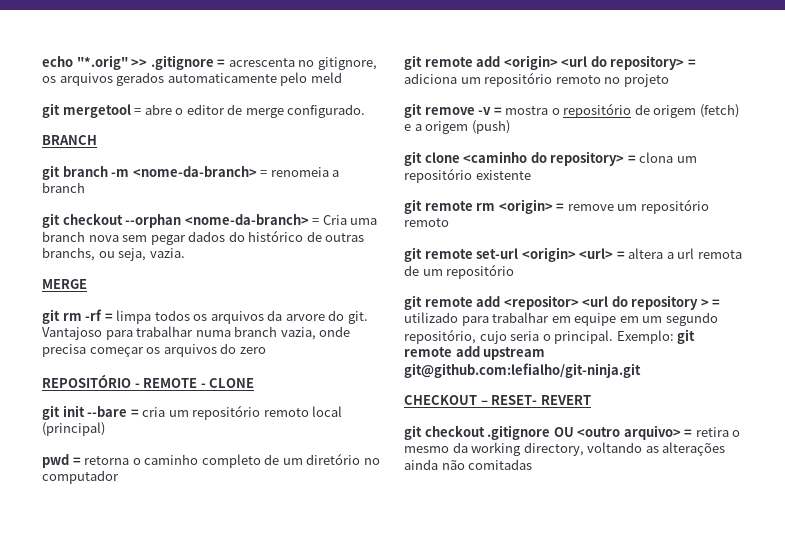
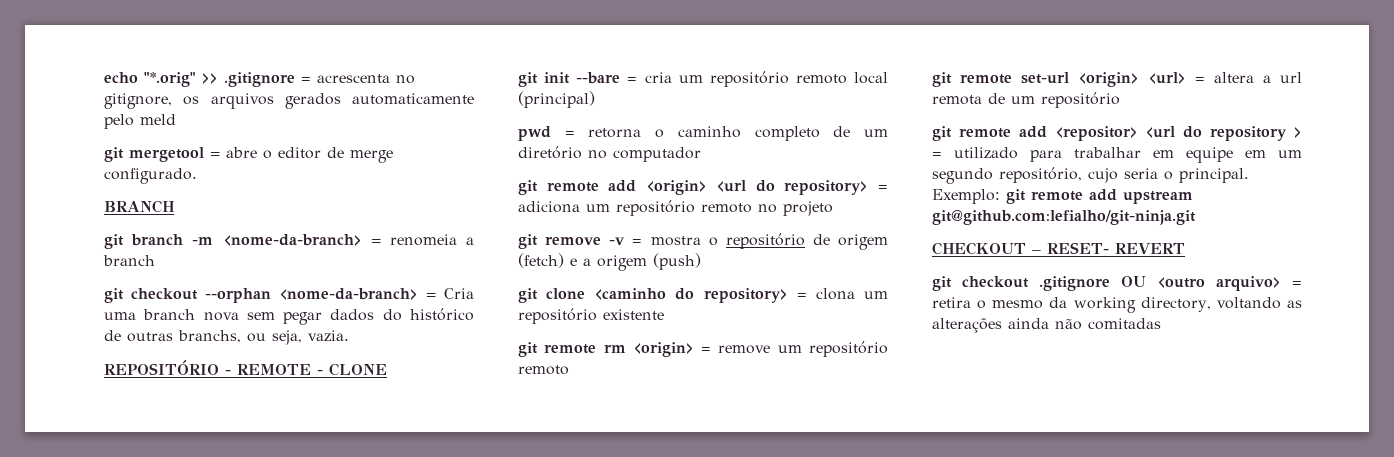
- MERGE
- git rm -rf = limpa todos os arquivos da arvore do git. Vantajoso para trabalhar numa branch vazia, onde precisa começar os arquivos do zero

